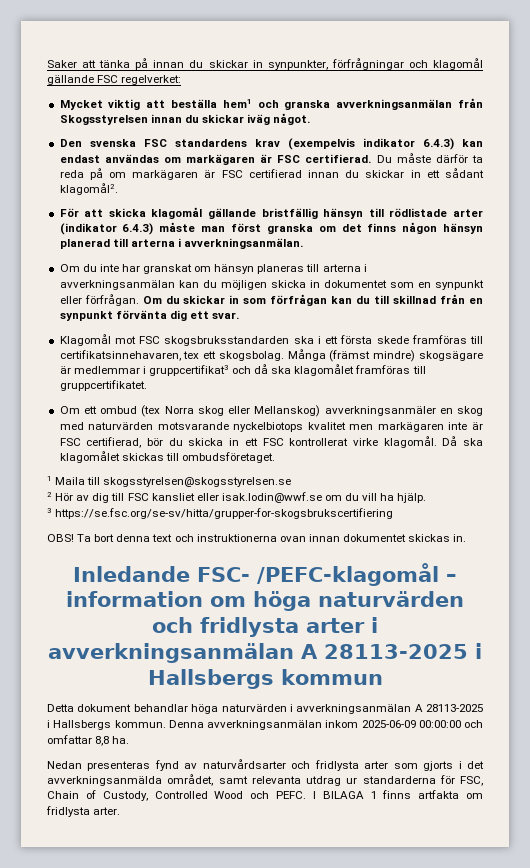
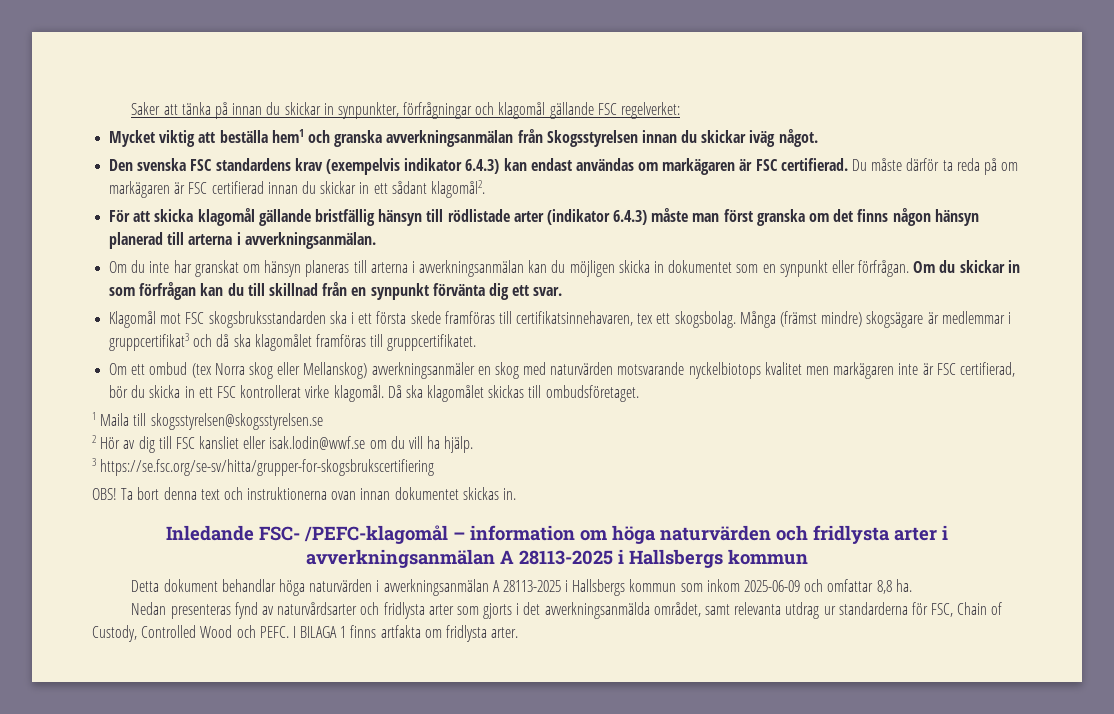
- Detta dokument behandlar höga naturvärden i avverkningsanmälan A 28113-2025 i Hallsbergs kommun. Denna avverkningsanmälan inkom 2025-06-09 00:00:00 och omfattar 8,8 ha.
+ Detta dokument behandlar höga naturvärden i avverkningsanmälan A 28113-2025 i Hallsbergs kommun som inkom 2025-06-09 och omfattar 8,8 ha.

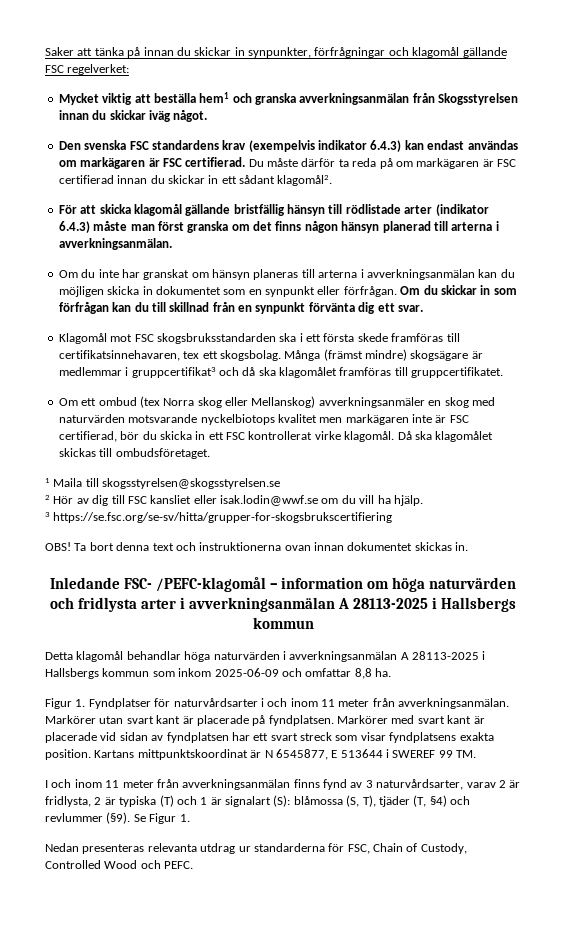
- Detta dokument behandlar höga naturvärden i avverkningsanmälan A 28113-2025 i Hallsbergs kommun som inkom 2025-06-09 och omfattar 8,8 ha.
+ Detta klagomål behandlar höga naturvärden i avverkningsanmälan A 28113-2025 i Hallsbergs kommun som inkom 2025-06-09 och omfattar 8,8 ha.
- Nedan presenteras fynd av naturvårdsarter och fridlysta arter som gjorts i det avverkningsanmälda området, samt relevanta utdrag ur standarderna för FSC, Chain of Custody, Controlled Wood och PEFC. I BILAGA 1 finns artfakta om fridlysta arter.
+ Figur 1. Fyndplatser för naturvårdsarter i och inom 11 meter från avverkningsanmälan. Markörer utan svart kant är placerade på fyndplatsen. Markörer med svart kant är placerade vid sidan av fyndplatsen har ett svart streck som visar fyndplatsens exakta position. Kartans mittpunktskoordinat är N 6545877, E 513644 i SWEREF 99 TM.
+ I och inom 11 meter från avverkningsanmälan finns fynd av 3 naturvårdsarter, varav 2 är fridlysta, 2 är typiska (T) och 1 är signalart (S): blåmossa (S, T), tjäder (T, §4) och revlummer (§9). Se Figur 1.
+ Nedan presenteras relevanta utdrag ur standarderna för FSC, Chain of Custody, Controlled Wood och PEFC.

